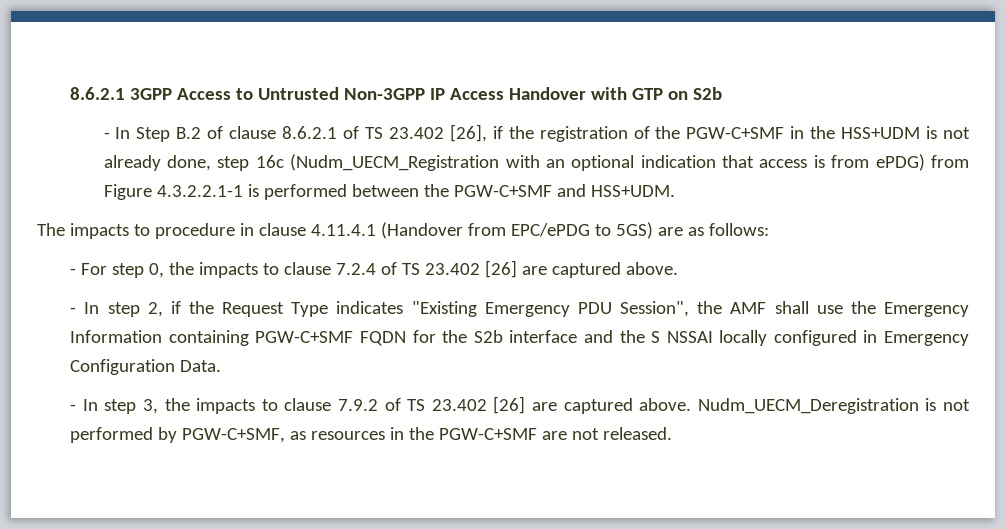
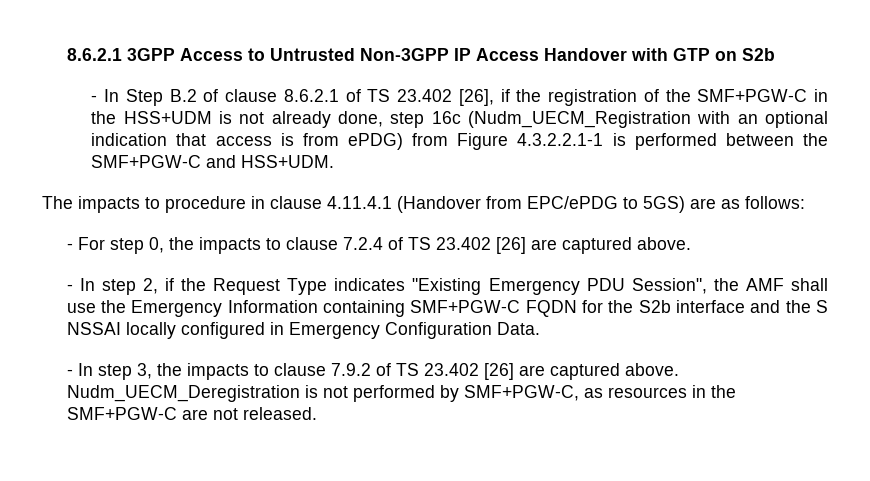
- - In Step B.2 of clause 8.6.2.1 of TS 23.402 [26], if the registration of the PGW-C+SMF in the HSS+UDM is not already done, step 16c (Nudm_UECM_Registration with an optional indication that access is from ePDG) from Figure 4.3.2.2.1-1 is performed between the PGW-C+SMF and HSS+UDM.
+ - In Step B.2 of clause 8.6.2.1 of TS 23.402 [26], if the registration of the SMF+PGW-C in the HSS+UDM is not already done, step 16c (Nudm_UECM_Registration with an optional indication that access is from ePDG) from Figure 4.3.2.2.1-1 is performed between the SMF+PGW-C and HSS+UDM.
- - In step 2, if the Request Type indicates "Existing Emergency PDU Session", the AMF shall use the Emergency Information containing PGW-C+SMF FQDN for the S2b interface and the S NSSAI locally configured in Emergency Configuration Data.
+ - In step 2, if the Request Type indicates "Existing Emergency PDU Session", the AMF shall use the Emergency Information containing SMF+PGW-C FQDN for the S2b interface and the S NSSAI locally configured in Emergency Configuration Data.
- Nudm_UECM_Deregistration is not performed by PGW-C+SMF, as resources in the PGW-C+SMF are not released.
+ Nudm_UECM_Deregistration is not performed by SMF+PGW-C, as resources in the SMF+PGW-C are not released.

